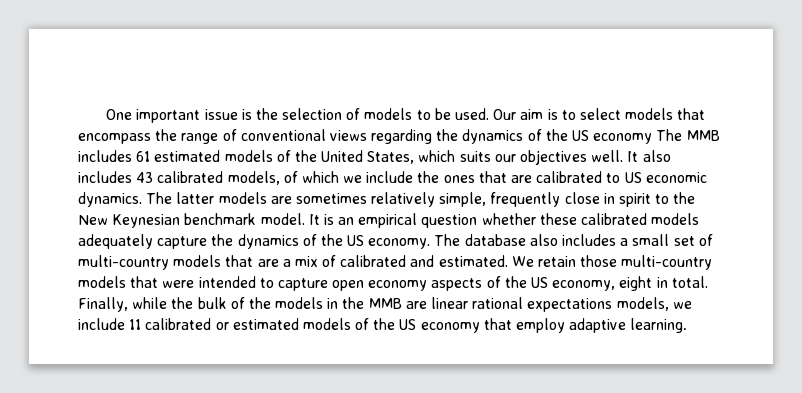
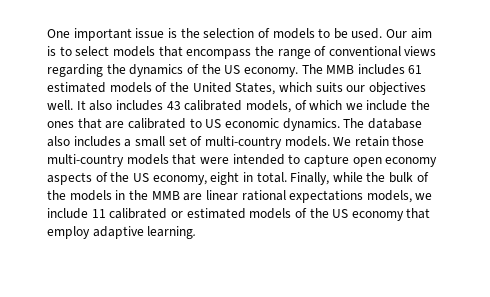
- Our aim is to select models that encompass the range of conventional views regarding the dynamics of the US economy The MMB includes 61 estimated models of the United States, which suits our objectives well.
+ Our aim is to select models that encompass the range of conventional views regarding the dynamics of the US economy. The MMB includes 61 estimated models of the United States, which suits our objectives well.
- The latter models are sometimes relatively simple, frequently close in spirit to the New Keynesian benchmark model. It is an empirical question whether these calibrated models adequately capture the dynamics of the US economy. The database also includes a small set of multi-country models that are a mix of calibrated and estimated.
+ The database also includes a small set of multi-country models.

